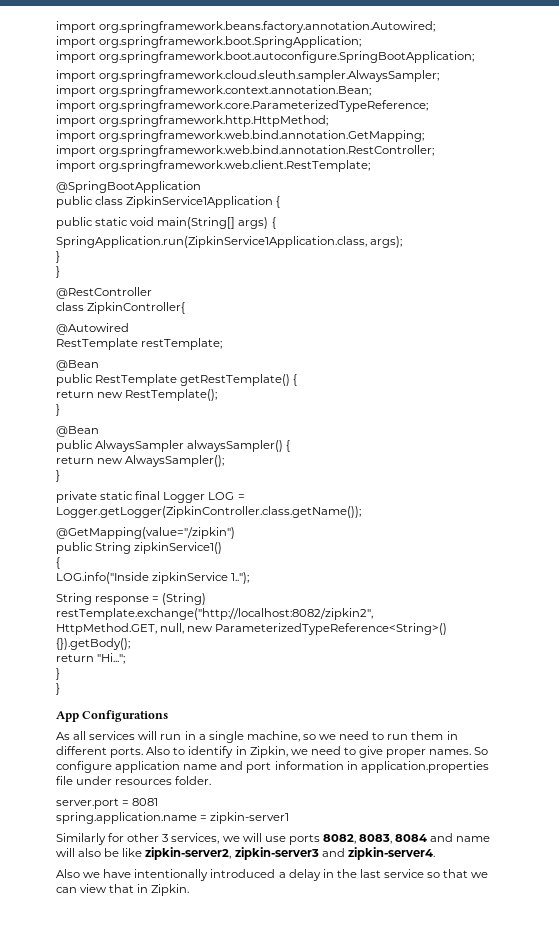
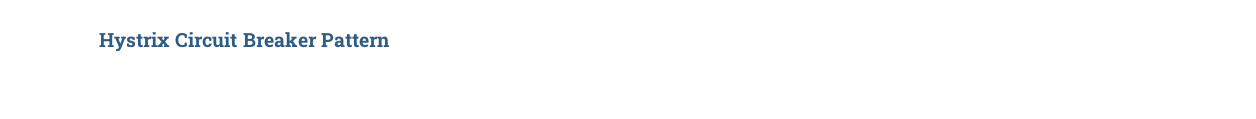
- import org.springframework.beans.factory.annotation.Autowired;
- import org.springframework.boot.SpringApplication;
- import org.springframework.boot.autoconfigure.SpringBootApplication;
- import org.springframework.cloud.sleuth.sampler.AlwaysSampler;
- import org.springframework.context.annotation.Bean;
- import org.springframework.core.ParameterizedTypeReference;
- import org.springframework.http.HttpMethod;
- import org.springframework.web.bind.annotation.GetMapping;
- import org.springframework.web.bind.annotation.RestController;
- import org.springframework.web.client.RestTemplate;
- @SpringBootApplication
- public class ZipkinService1Application {
- public static void main(String[] args) {
- SpringApplication.run(ZipkinService1Application.class, args);
- }
- }
- @RestController
- class ZipkinController{
- @Autowired
- RestTemplate restTemplate;
- @Bean
- public RestTemplate getRestTemplate() {
- return new RestTemplate();
- }
- @Bean
- public AlwaysSampler alwaysSampler() {
- return new AlwaysSampler();
- }
- private static final Logger LOG = Logger.getLogger(ZipkinController.class.getName());
- @GetMapping(value="/zipkin")
- public String zipkinService1()
- {
- LOG.info("Inside zipkinService 1..");
- String response = (String) restTemplate.exchange("http://localhost:8082/zipkin2",
- HttpMethod.GET, null, new ParameterizedTypeReference<String>() {}).getBody();
- return "Hi...";
- }
- }
- App Configurations
- As all services will run in a single machine, so we need to run them in different ports. Also to identify in Zipkin, we need to give proper names. So configure application name and port information in application.properties file under resources folder.
- server.port = 8081
- spring.application.name = zipkin-server1
- Similarly for other 3 services, we will use ports 8082, 8083, 8084 and name will also be like zipkin-server2, zipkin-server3 and zipkin-server4.
- Also we have intentionally introduced a delay in the last service so that we can view that in Zipkin.
+ Hystrix Circuit Breaker Pattern

